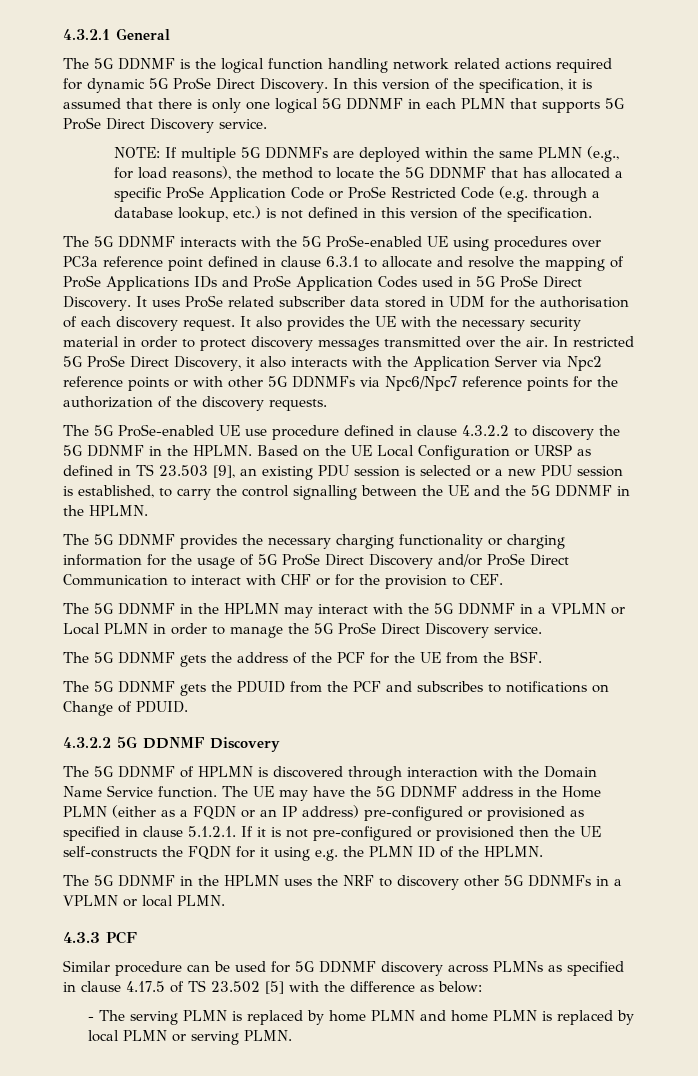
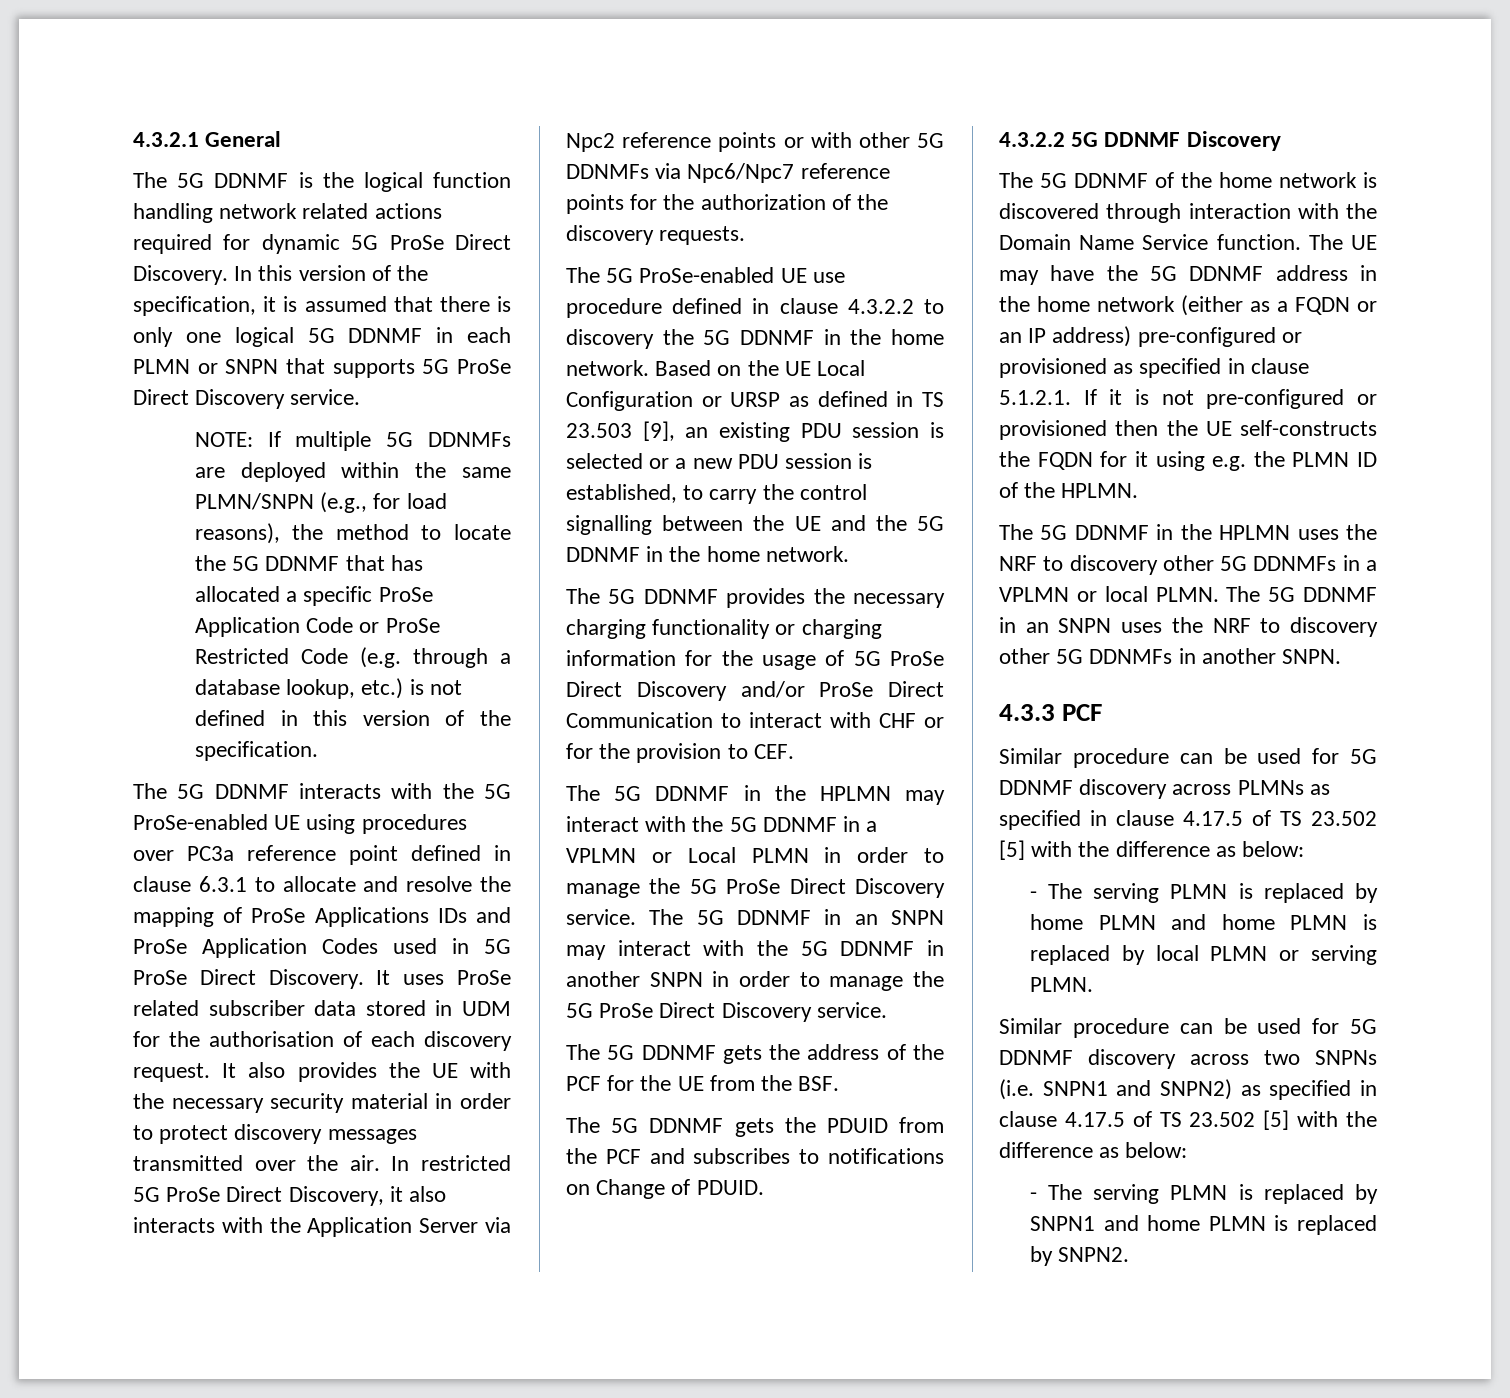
- In this version of the specification, it is assumed that there is only one logical 5G DDNMF in each PLMN that supports 5G ProSe Direct Discovery service.
+ In this version of the specification, it is assumed that there is only one logical 5G DDNMF in each PLMN or SNPN that supports 5G ProSe Direct Discovery service.
- NOTE: If multiple 5G DDNMFs are deployed within the same PLMN (e.g., for load reasons), the method to locate the 5G DDNMF that has allocated a specific ProSe Application Code or ProSe Restricted Code (e.g. through a database lookup, etc.) is not defined in this version of the specification.
+ NOTE: If multiple 5G DDNMFs are deployed within the same PLMN/SNPN (e.g., for load reasons), the method to locate the 5G DDNMF that has allocated a specific ProSe Application Code or ProSe Restricted Code (e.g. through a database lookup, etc.) is not defined in this version of the specification.
- The 5G ProSe-enabled UE use procedure defined in clause 4.3.2.2 to discovery the 5G DDNMF in the HPLMN.
+ The 5G ProSe-enabled UE use procedure defined in clause 4.3.2.2 to discovery the 5G DDNMF in the home network.
- Based on the UE Local Configuration or URSP as defined in TS 23.503 [9], an existing PDU session is selected or a new PDU session is established, to carry the control signalling between the UE and the 5G DDNMF in the HPLMN.
+ Based on the UE Local Configuration or URSP as defined in TS 23.503 [9], an existing PDU session is selected or a new PDU session is established, to carry the control signalling between the UE and the 5G DDNMF in the home network.
+ The 5G DDNMF in an SNPN may interact with the 5G DDNMF in another SNPN in order to manage the 5G ProSe Direct Discovery service.
- The 5G DDNMF of HPLMN is discovered through interaction with the Domain Name Service function.
+ The 5G DDNMF of the home network is discovered through interaction with the Domain Name Service function.
- The UE may have the 5G DDNMF address in the Home PLMN (either as a FQDN or an IP address) pre-configured or provisioned as specified in clause 5.1.2.1. If it is not pre-configured or provisioned then the UE self-constructs the FQDN for it using e.g. the PLMN ID of the HPLMN.
+ The UE may have the 5G DDNMF address in the home network (either as a FQDN or an IP address) pre-configured or provisioned as specified in clause 5.1.2.1. If it is not pre-configured or provisioned then the UE self-constructs the FQDN for it using e.g. the PLMN ID of the HPLMN.
+ The 5G DDNMF in an SNPN uses the NRF to discovery other 5G DDNMFs in another SNPN.
+ Similar procedure can be used for 5G DDNMF discovery across two SNPNs (i.e. SNPN1 and SNPN2) as specified in clause 4.17.5 of TS 23.502 [5] with the difference as below:
+ - The serving PLMN is replaced by SNPN1 and home PLMN is replaced by SNPN2.

